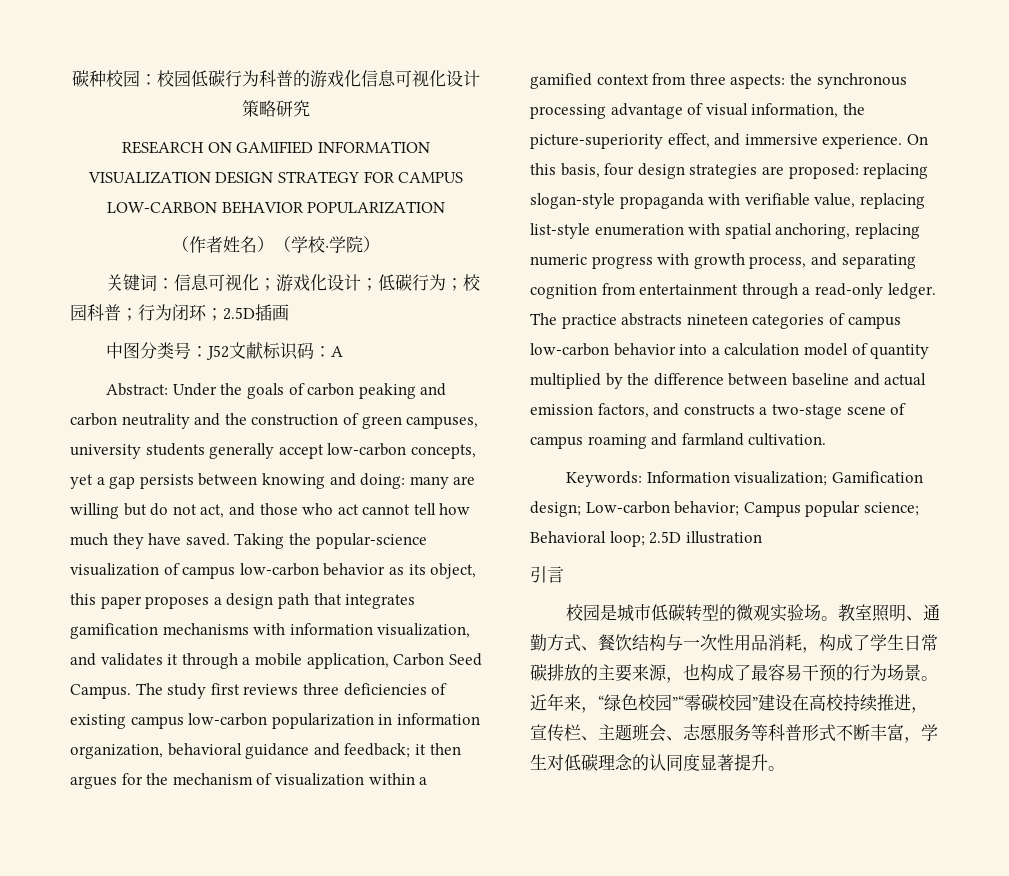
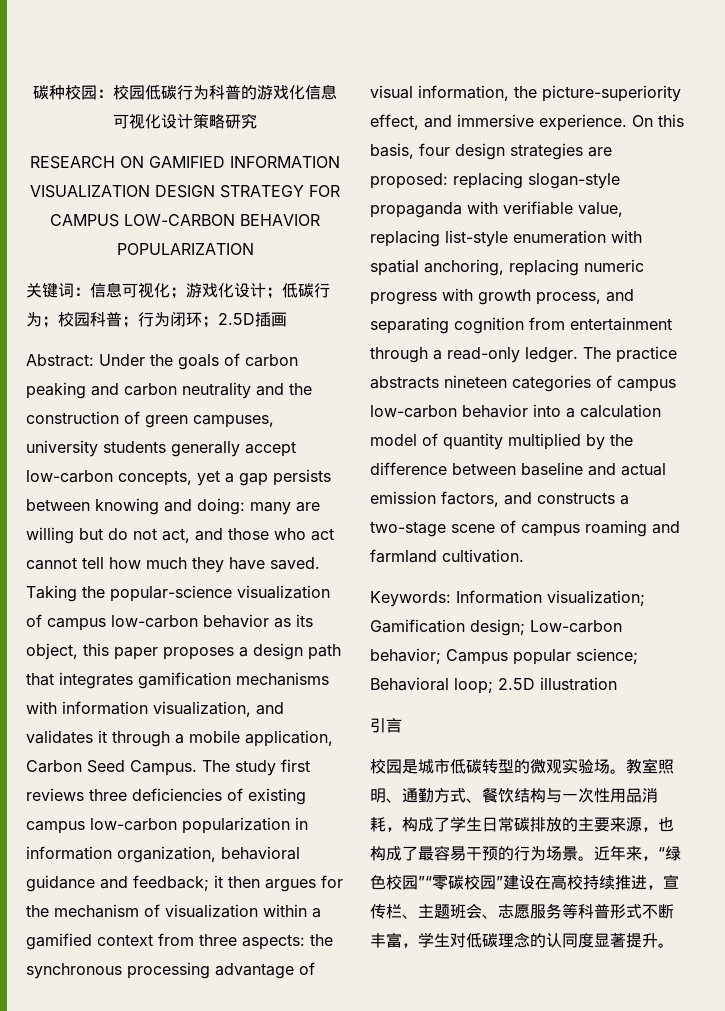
- （作者姓名）（学校·学院）
- 中图分类号：J52文献标识码：A

